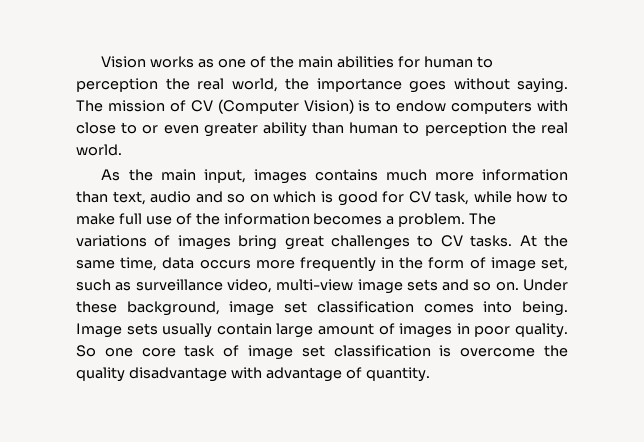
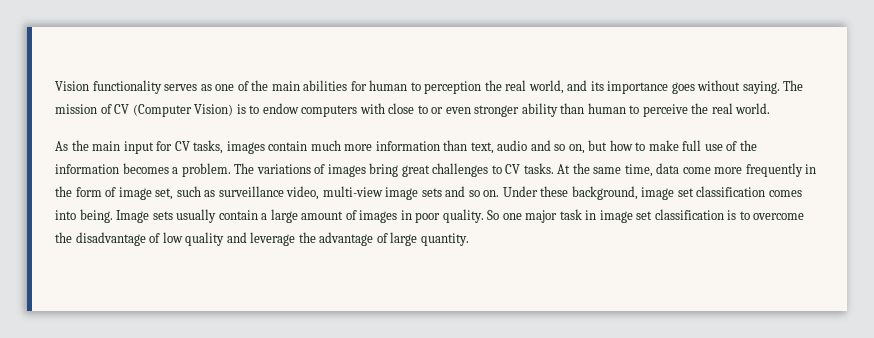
- Vision works as one of the main abilities for human to perception the real world, the importance goes without saying.
+ Vision functionality serves as one of the main abilities for human to perception the real world, and its importance goes without saying.
- The mission of CV (Computer Vision) is to endow computers with close to or even greater ability than human to perception the real world.
+ The mission of CV (Computer Vision) is to endow computers with close to or even stronger ability than human to perceive the real world.
- As the main input, images contains much more information than text, audio and so on which is good for CV task, while how to make full use of the information becomes a problem.
+ As the main input for CV tasks, images contain much more information than text, audio and so on, but how to make full use of the information becomes a problem.
- At the same time, data occurs more frequently in the form of image set, such as surveillance video, multi-view image sets and so on.
+ At the same time, data come more frequently in the form of image set, such as surveillance video, multi-view image sets and so on.
- Image sets usually contain large amount of images in poor quality.
+ Image sets usually contain a large amount of images in poor quality.
- So one core task of image set classification is overcome the quality disadvantage with advantage of quantity.
+ So one major task in image set classification is to overcome the disadvantage of low quality and leverage the advantage of large quantity.

